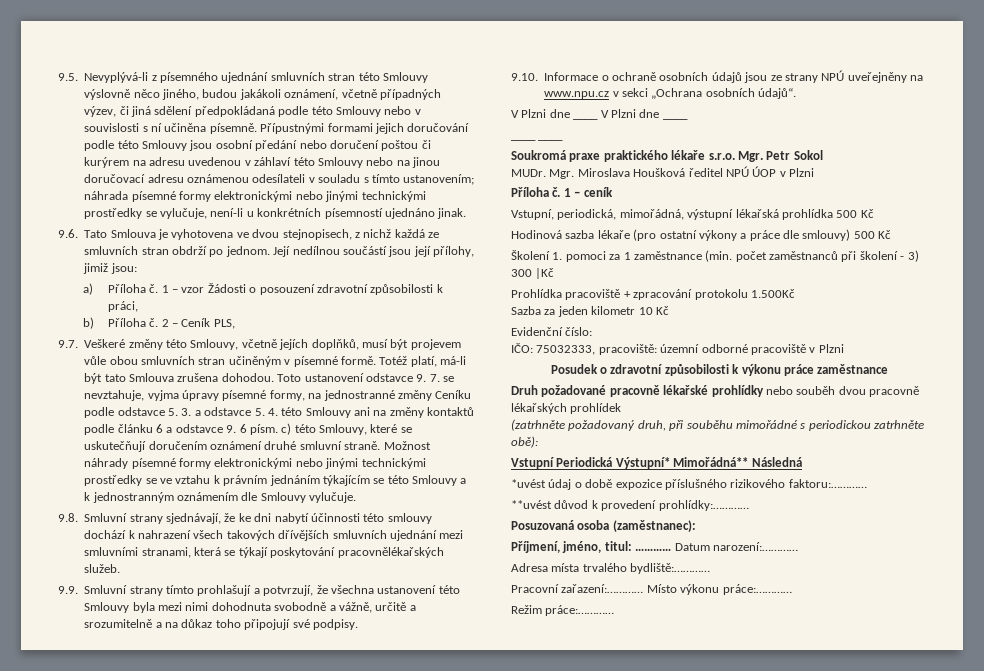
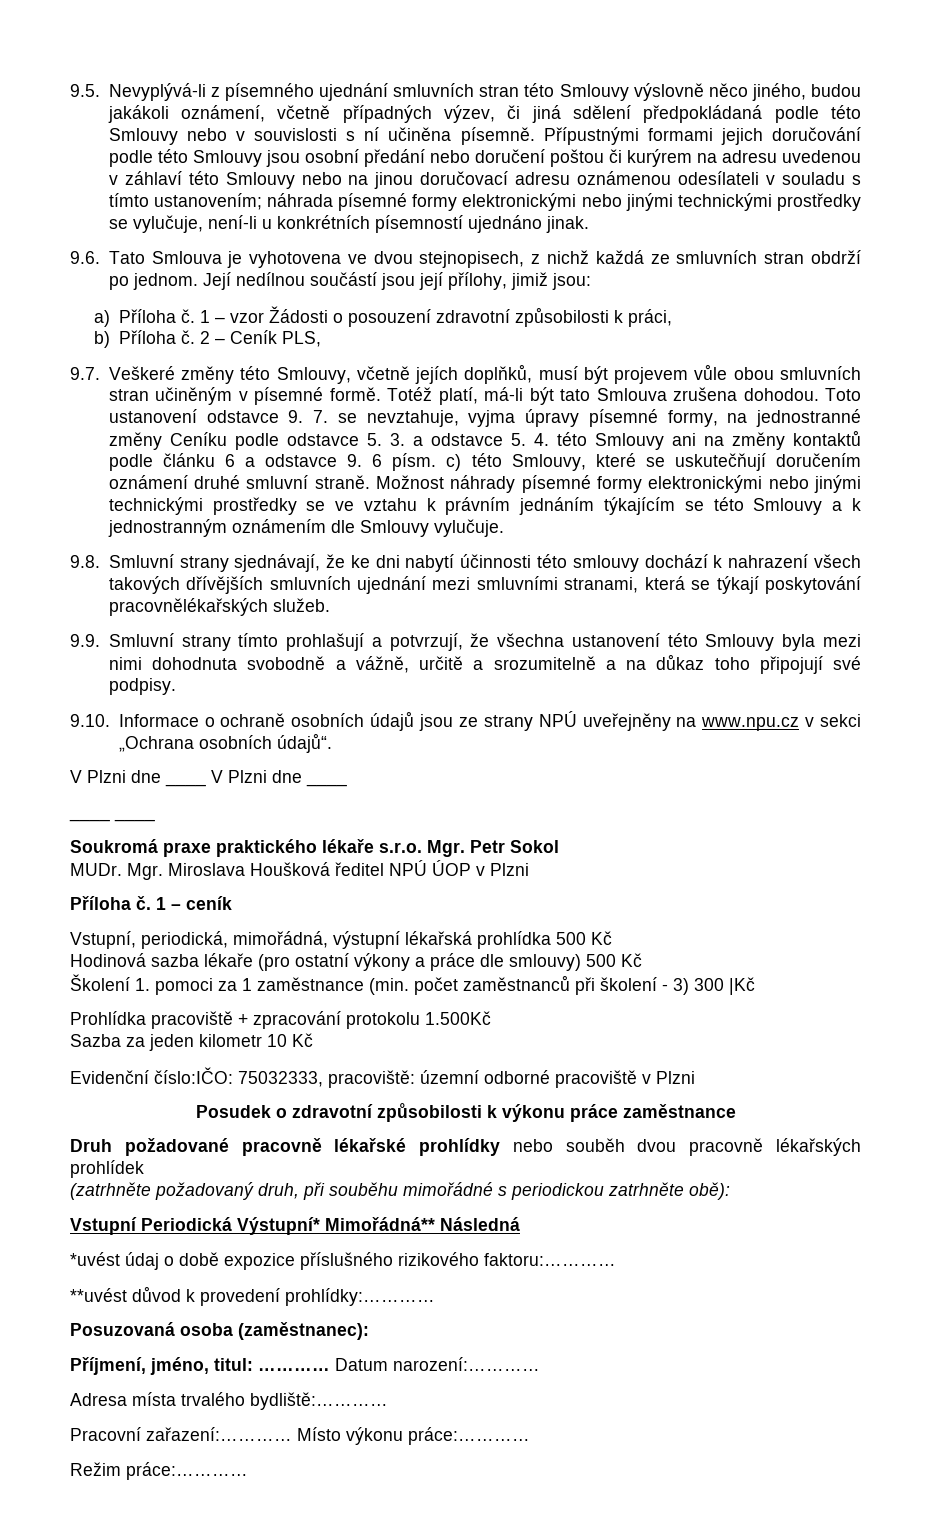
- Evidenční číslo:
- IČO: 75032333, pracoviště: územní odborné pracoviště v Plzni
+ Evidenční číslo:IČO: 75032333, pracoviště: územní odborné pracoviště v Plzni

